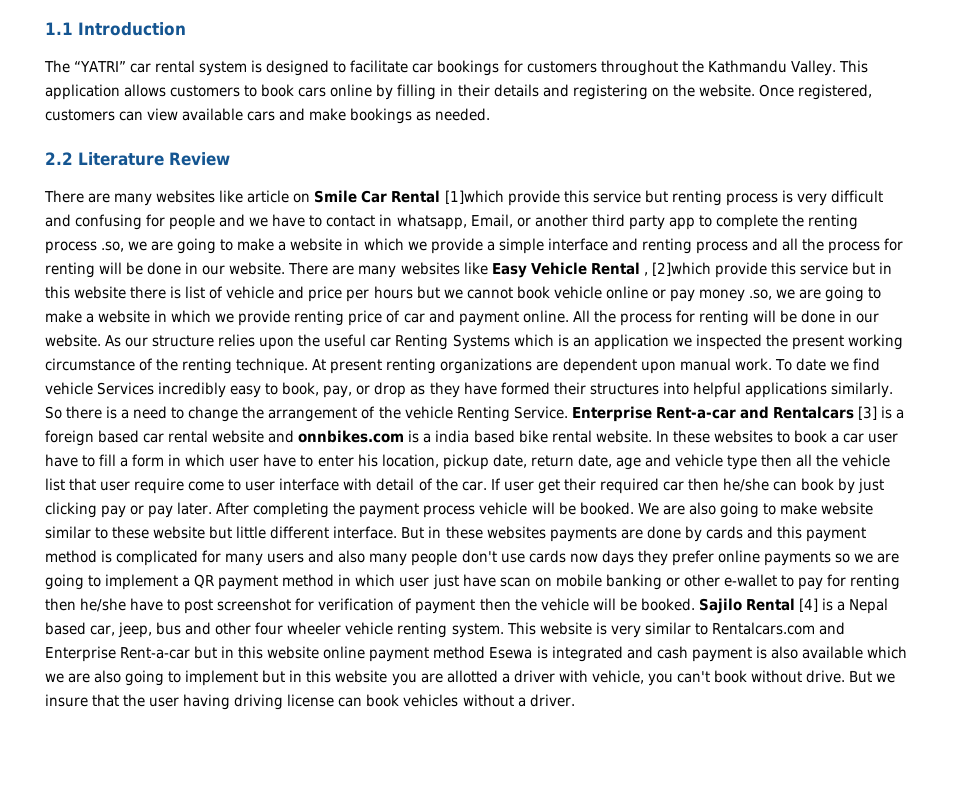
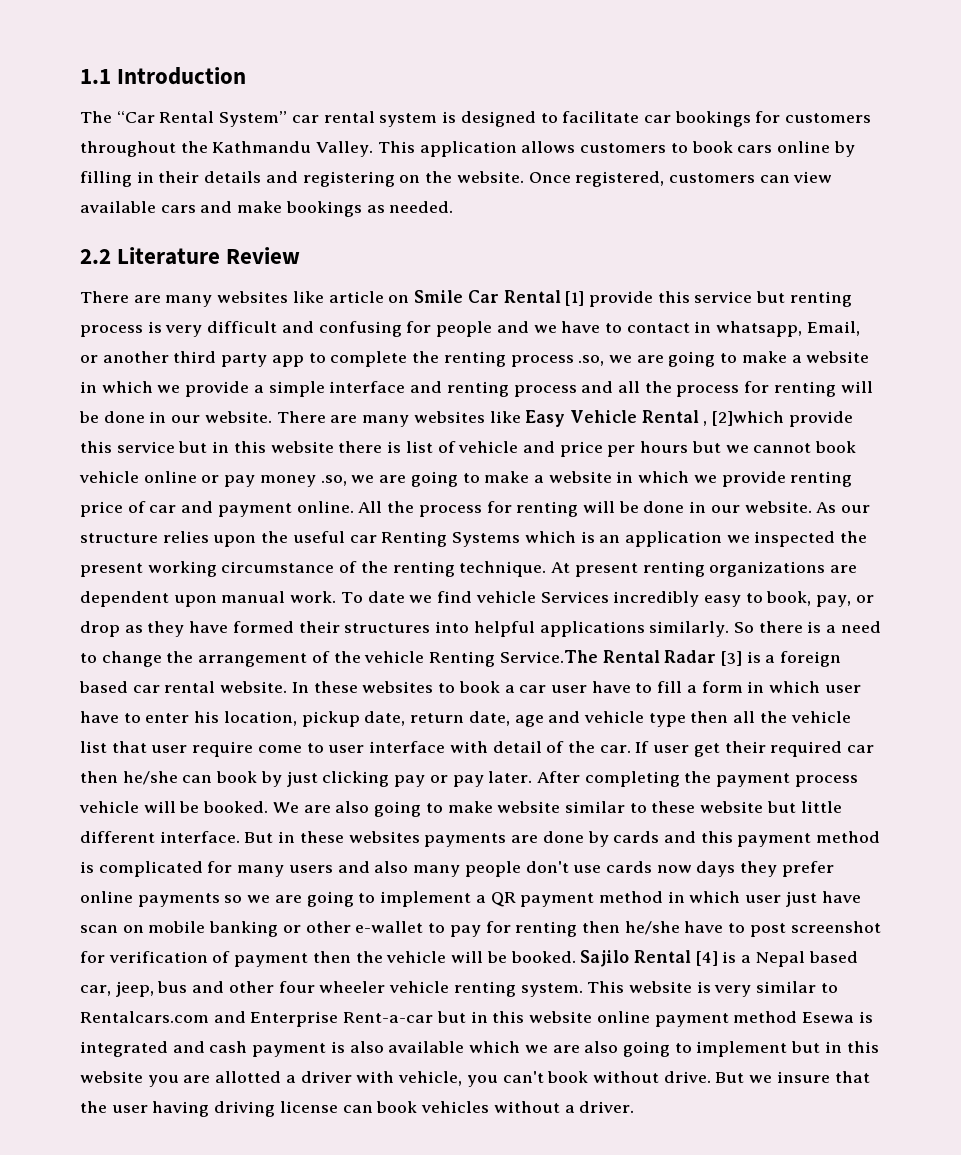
- The “YATRI” car rental system is designed to facilitate car bookings for customers throughout the Kathmandu Valley.
+ The “Car Rental System” car rental system is designed to facilitate car bookings for customers throughout the Kathmandu Valley.
- There are many websites like article on Smile Car Rental [1]which provide this service but renting process is very difficult and confusing for people and we have to contact in whatsapp, Email, or another third party app to complete the renting process .so, we are going to make a website in which we provide a simple interface and renting process and all the process for renting will be done in our website.
+ There are many websites like article on Smile Car Rental [1] provide this service but renting process is very difficult and confusing for people and we have to contact in whatsapp, Email, or another third party app to complete the renting process .so, we are going to make a website in which we provide a simple interface and renting process and all the process for renting will be done in our website.
- So there is a need to change the arrangement of the vehicle Renting Service. Enterprise Rent-a-car and Rentalcars [3] is a foreign based car rental website and onnbikes.com is a india based bike rental website.
+ So there is a need to change the arrangement of the vehicle Renting Service.The Rental Radar [3] is a foreign based car rental website.

